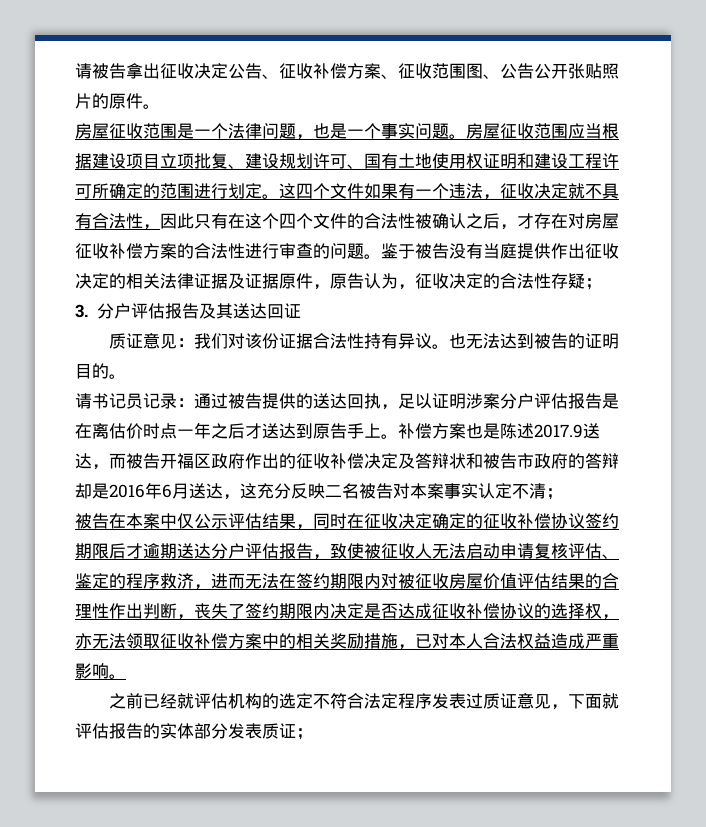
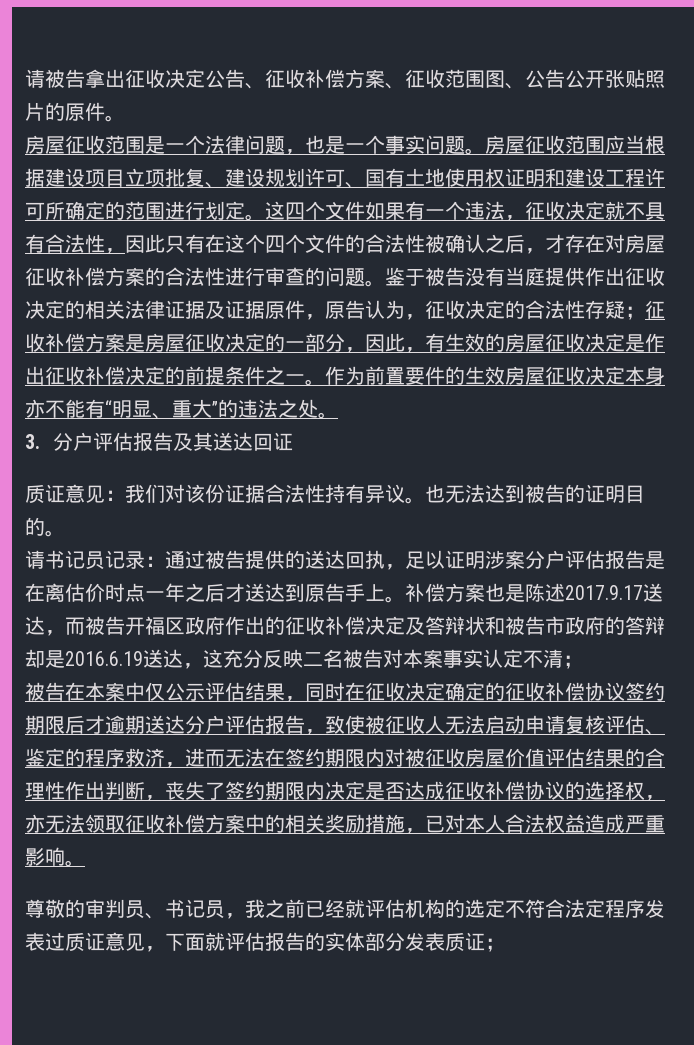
- 鉴于被告没有当庭提供作出征收决定的相关法律证据及证据原件，原告认为，征收决定的合法性存疑；
+ 鉴于被告没有当庭提供作出征收决定的相关法律证据及证据原件，原告认为，征收决定的合法性存疑；征收补偿方案是房屋征收决定的一部分，因此，有生效的房屋征收决定是作出征收补偿决定的前提条件之一。作为前置要件的生效房屋征收决定本身亦不能有“明显、重大”的违法之处。
- 补偿方案也是陈述2017.9送达，而被告开福区政府作出的征收补偿决定及答辩状和被告市政府的答辩却是2016年6月送达，这充分反映二名被告对本案事实认定不清；
+ 补偿方案也是陈述2017.9.17送达，而被告开福区政府作出的征收补偿决定及答辩状和被告市政府的答辩却是2016.6.19送达，这充分反映二名被告对本案事实认定不清；
- 之前已经就评估机构的选定不符合法定程序发表过质证意见，下面就评估报告的实体部分发表质证；
+ 尊敬的审判员、书记员，我之前已经就评估机构的选定不符合法定程序发表过质证意见，下面就评估报告的实体部分发表质证；

